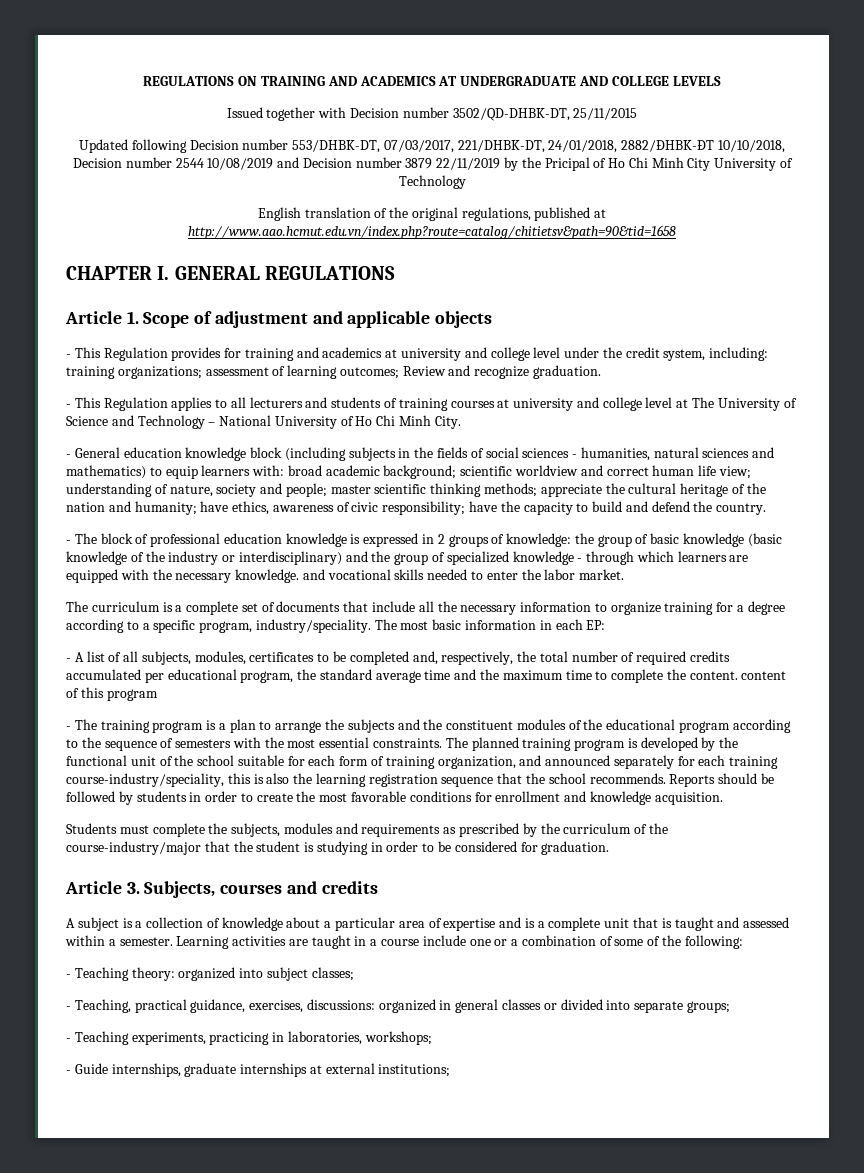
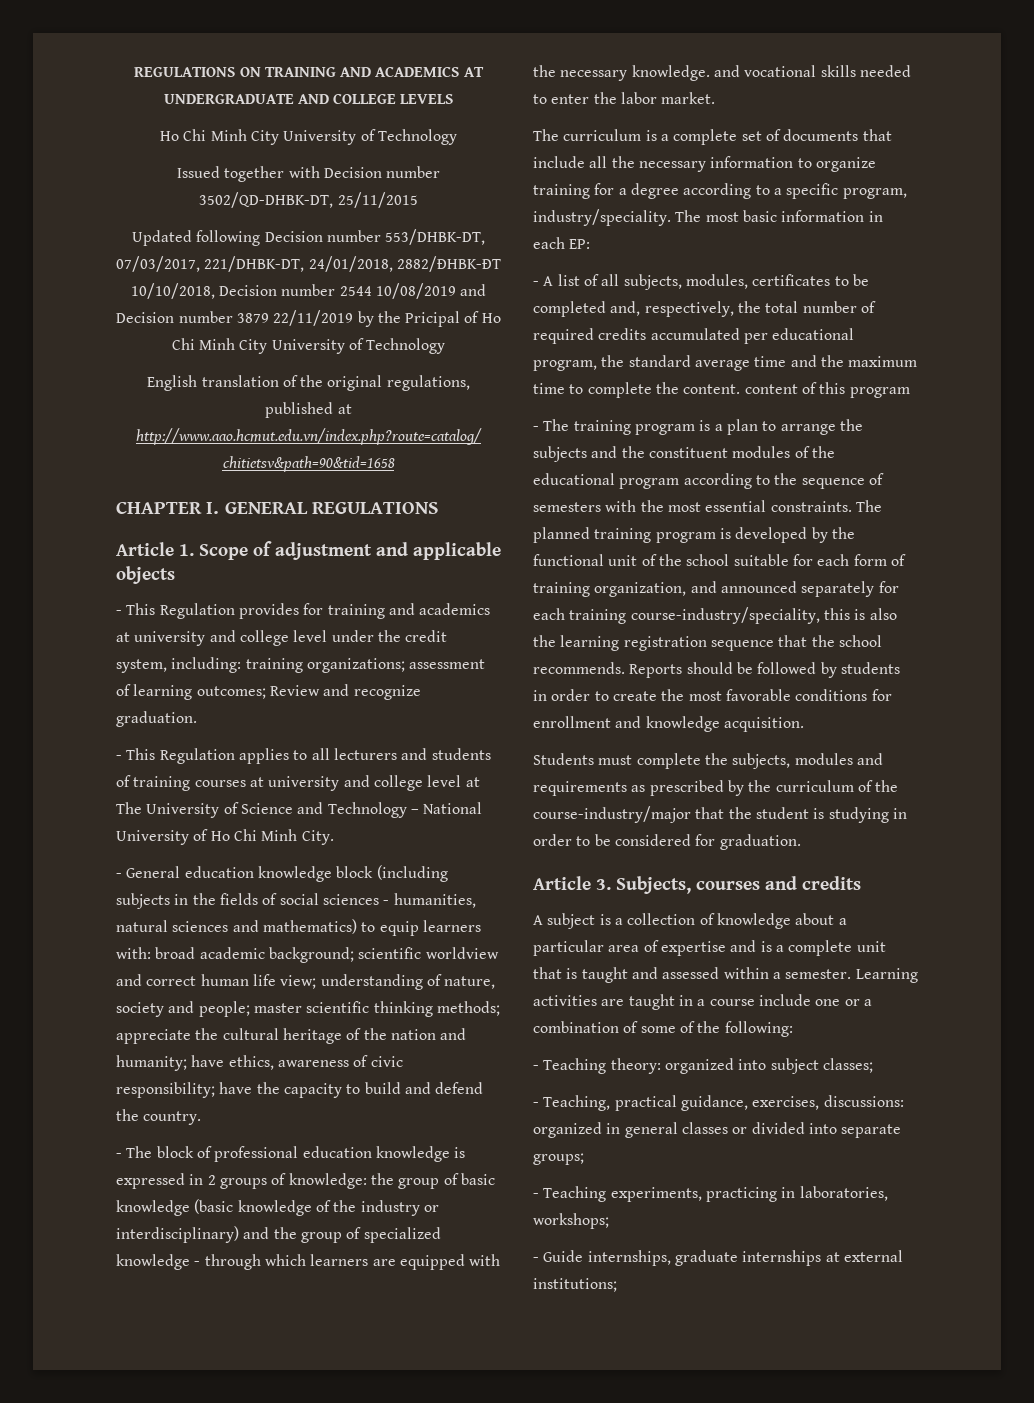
  REGULATIONS ON TRAINING AND ACADEMICS AT UNDERGRADUATE AND COLLEGE LEVELS
+ Ho Chi Minh City University of Technology

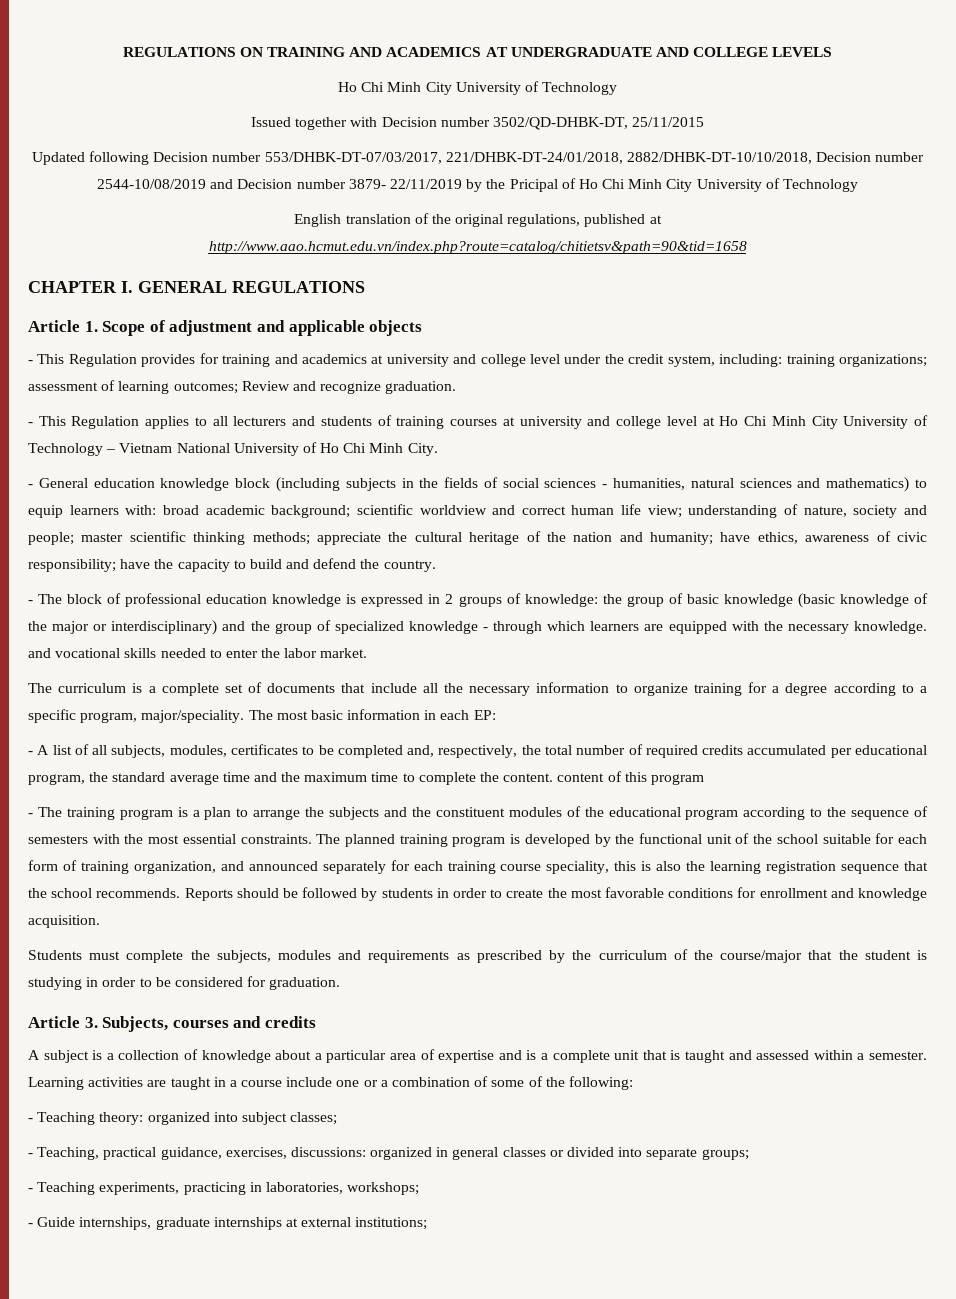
- Updated following Decision number 553/DHBK-DT, 07/03/2017, 221/DHBK-DT, 24/01/2018, 2882/ĐHBK-ĐT 10/10/2018, Decision number 2544 10/08/2019 and Decision number 3879 22/11/2019 by the Pricipal of Ho Chi Minh City University of Technology
+ Updated following Decision number 553/DHBK-DT-07/03/2017, 221/DHBK-DT-24/01/2018, 2882/DHBK-DT-10/10/2018, Decision number 2544-10/08/2019 and Decision number 3879- 22/11/2019 by the Pricipal of Ho Chi Minh City University of Technology
- - This Regulation applies to all lecturers and students of training courses at university and college level at The University of Science and Technology – National University of Ho Chi Minh City.
+ - This Regulation applies to all lecturers and students of training courses at university and college level at Ho Chi Minh City University of Technology – Vietnam National University of Ho Chi Minh City.
- - The block of professional education knowledge is expressed in 2 groups of knowledge: the group of basic knowledge (basic knowledge of the industry or interdisciplinary) and the group of specialized knowledge - through which learners are equipped with the necessary knowledge. and vocational skills needed to enter the labor market.
+ - The block of professional education knowledge is expressed in 2 groups of knowledge: the group of basic knowledge (basic knowledge of the major or interdisciplinary) and the group of specialized knowledge - through which learners are equipped with the necessary knowledge. and vocational skills needed to enter the labor market.
- The curriculum is a complete set of documents that include all the necessary information to organize training for a degree according to a specific program, industry/speciality.
+ The curriculum is a complete set of documents that include all the necessary information to organize training for a degree according to a specific program, major/speciality.
- The planned training program is developed by the functional unit of the school suitable for each form of training organization, and announced separately for each training course-industry/speciality, this is also the learning registration sequence that the school recommends.
+ The planned training program is developed by the functional unit of the school suitable for each form of training organization, and announced separately for each training course speciality, this is also the learning registration sequence that the school recommends.
- Students must complete the subjects, modules and requirements as prescribed by the curriculum of the course-industry/major that the student is studying in order to be considered for graduation.
+ Students must complete the subjects, modules and requirements as prescribed by the curriculum of the course/major that the student is studying in order to be considered for graduation.

